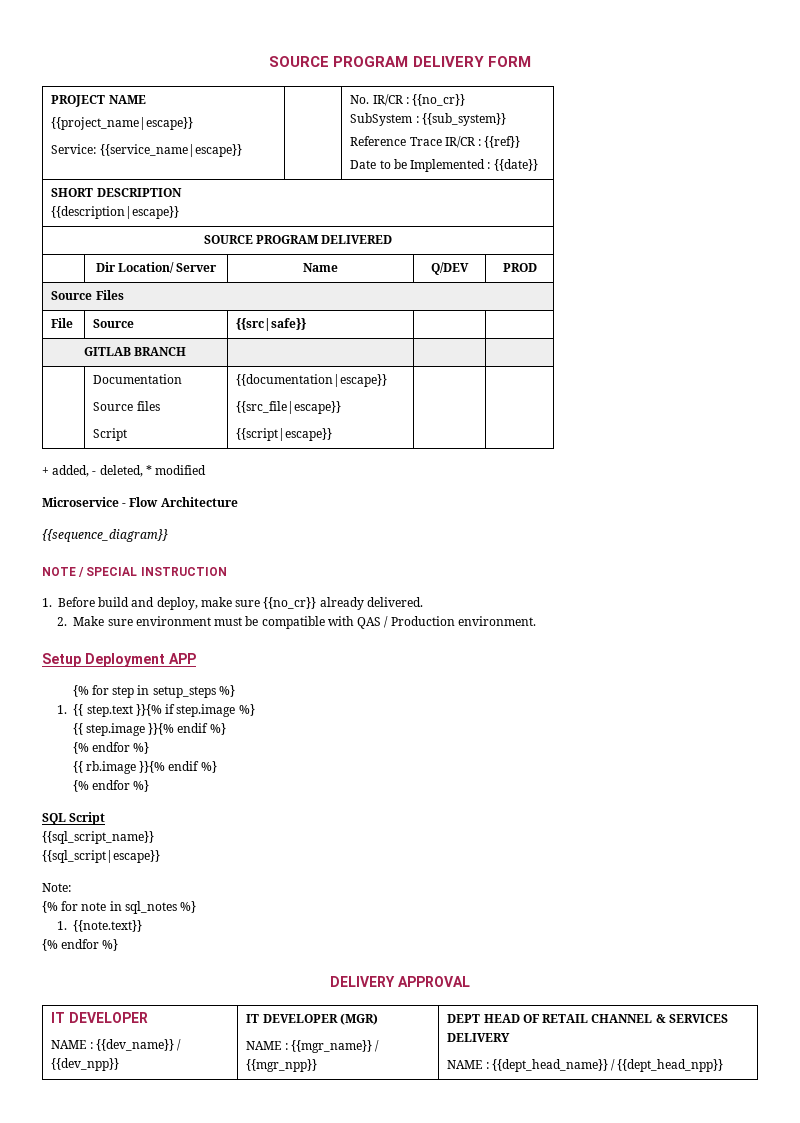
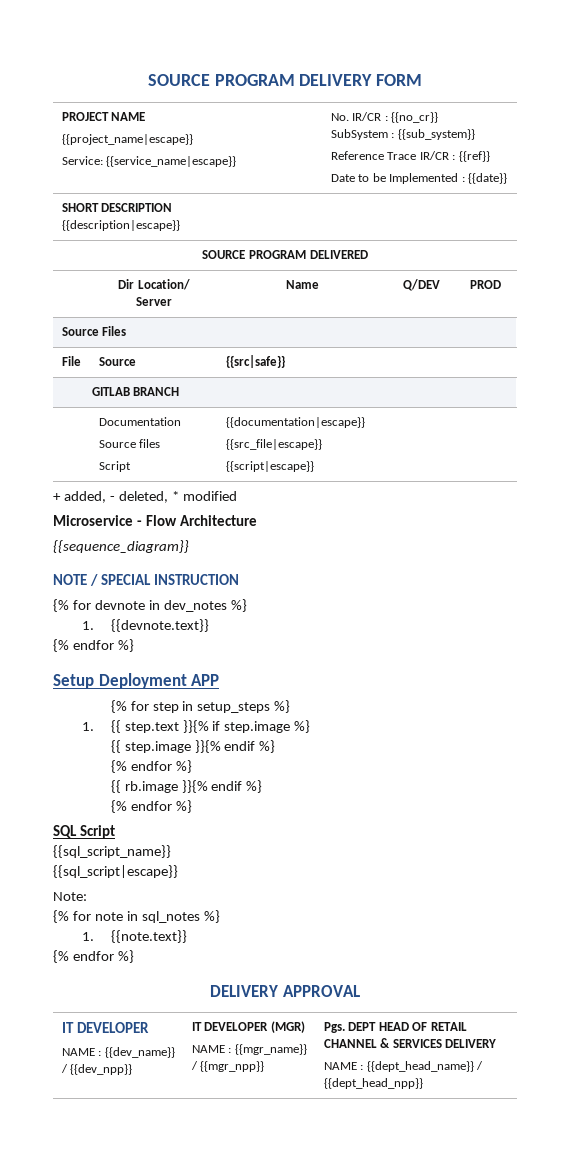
- 1. Before build and deploy, make sure {{no_cr}} already delivered.
- 2. Make sure environment must be compatible with QAS / Production environment.
+ {% for devnote in dev_notes %}
+ 1. {{devnote.text}}
+ {% endfor %}
  DELIVERY APPROVAL
  IT DEVELOPER
  NAME : {{dev_name}} / {{dev_npp}} | IT DEVELOPER (MGR)
- NAME : {{mgr_name}} / {{mgr_npp}} | DEPT HEAD OF RETAIL CHANNEL & SERVICES DELIVERY
+ NAME : {{mgr_name}} / {{mgr_npp}} | Pgs. DEPT HEAD OF RETAIL CHANNEL & SERVICES DELIVERY

